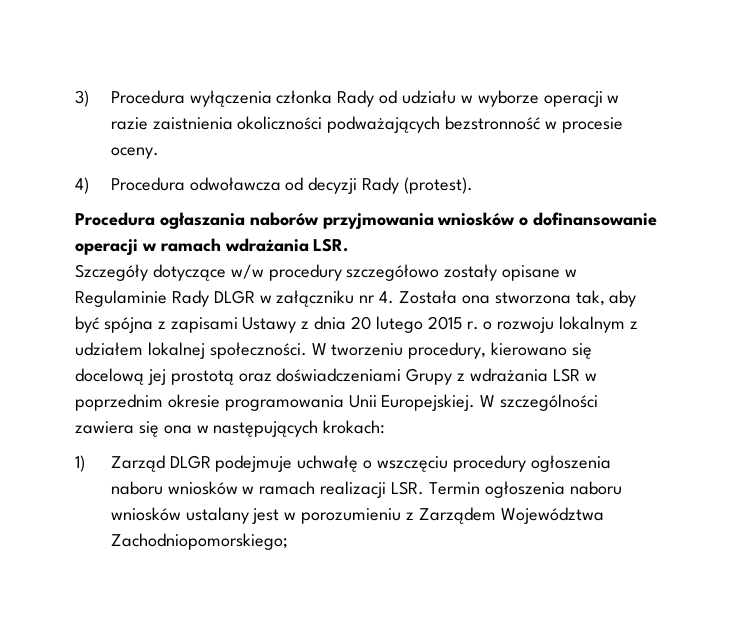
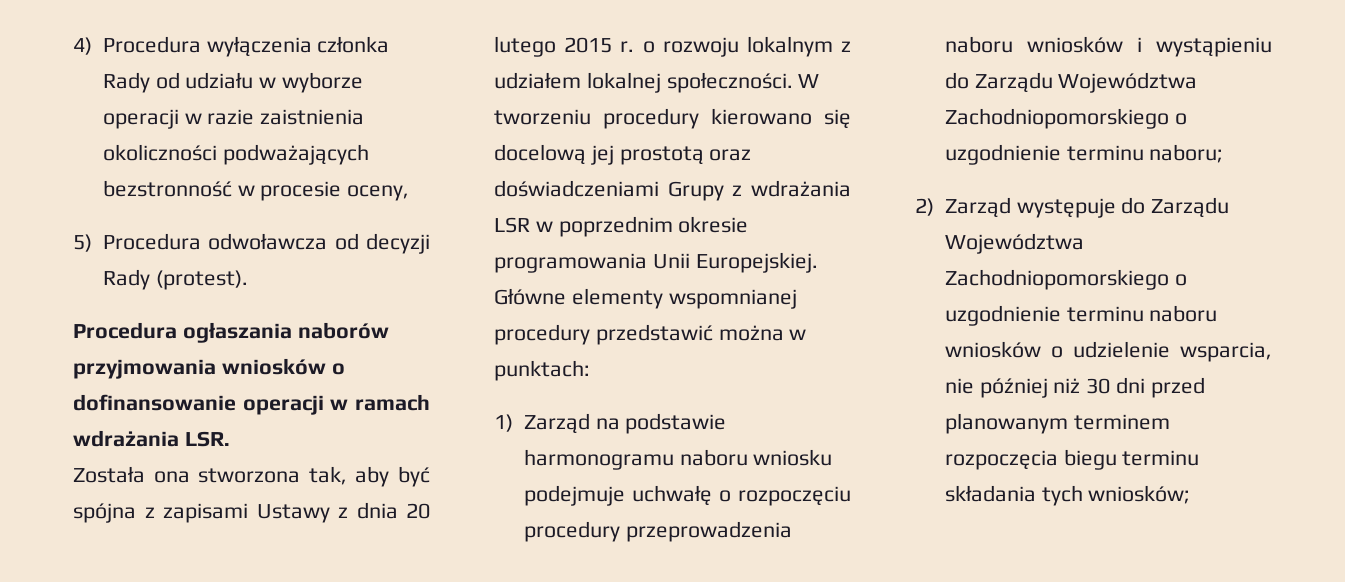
- 3) Procedura wyłączenia członka Rady od udziału w wyborze operacji w razie zaistnienia okoliczności podważających bezstronność w procesie oceny.
- 4) Procedura odwoławcza od decyzji Rady (protest).
+ 4) Procedura wyłączenia członka Rady od udziału w wyborze operacji w razie zaistnienia okoliczności podważających bezstronność w procesie oceny,
+ 5) Procedura odwoławcza od decyzji Rady (protest).
- Szczegóły dotyczące w/w procedury szczegółowo zostały opisane w Regulaminie Rady DLGR w załączniku nr 4. Została ona stworzona tak, aby być spójna z zapisami Ustawy z dnia 20 lutego 2015 r. o rozwoju lokalnym z udziałem lokalnej społeczności.
+ Została ona stworzona tak, aby być spójna z zapisami Ustawy z dnia 20 lutego 2015 r. o rozwoju lokalnym z udziałem lokalnej społeczności.
- W tworzeniu procedury, kierowano się docelową jej prostotą oraz doświadczeniami Grupy z wdrażania LSR w poprzednim okresie programowania Unii Europejskiej.
+ W tworzeniu procedury kierowano się docelową jej prostotą oraz doświadczeniami Grupy z wdrażania LSR w poprzednim okresie programowania Unii Europejskiej.
- W szczególności zawiera się ona w następujących krokach:
- 1) Zarząd DLGR podejmuje uchwałę o wszczęciu procedury ogłoszenia naboru wniosków w ramach realizacji LSR. Termin ogłoszenia naboru wniosków ustalany jest w porozumieniu z Zarządem Województwa Zachodniopomorskiego;
+ Główne elementy wspomnianej procedury przedstawić można w punktach:
+ 1) Zarząd na podstawie harmonogramu naboru wniosku podejmuje uchwałę o rozpoczęciu procedury przeprowadzenia naboru wniosków i wystąpieniu do Zarządu Województwa Zachodniopomorskiego o uzgodnienie terminu naboru;
+ 2) Zarząd występuje do Zarządu Województwa Zachodniopomorskiego o uzgodnienie terminu naboru wniosków o udzielenie wsparcia, nie później niż 30 dni przed planowanym terminem rozpoczęcia biegu terminu składania tych wniosków;

